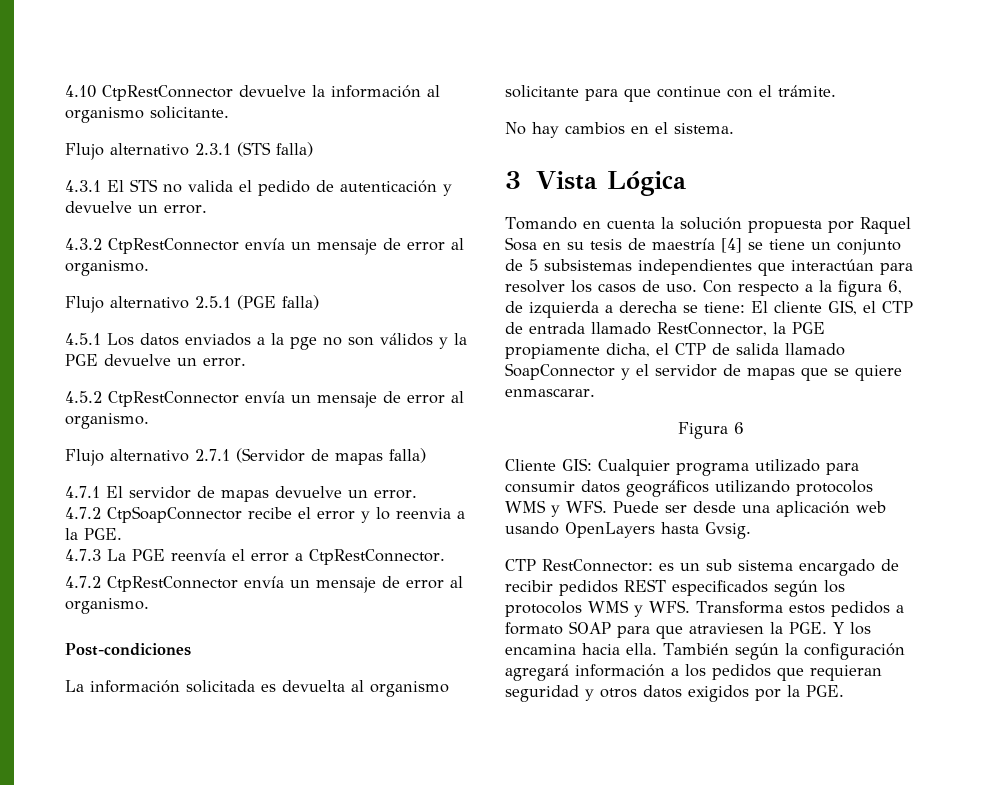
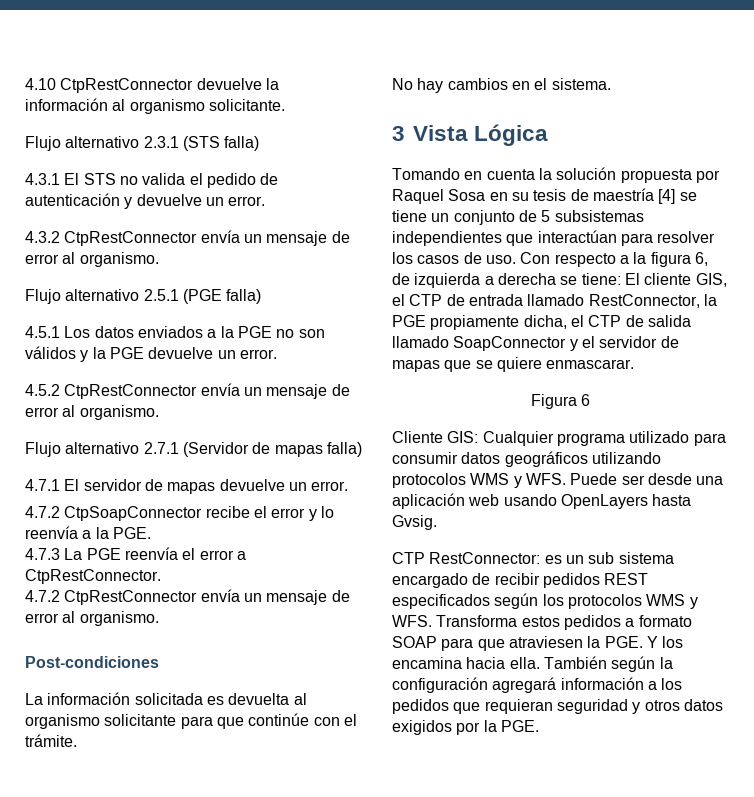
- 4.5.1 Los datos enviados a la pge no son válidos y la PGE devuelve un error.
+ 4.5.1 Los datos enviados a la PGE no son válidos y la PGE devuelve un error.
- 4.7.2 CtpSoapConnector recibe el error y lo reenvia a la PGE.
+ 4.7.2 CtpSoapConnector recibe el error y lo reenvía a la PGE.
- La información solicitada es devuelta al organismo solicitante para que continue con el trámite.
+ La información solicitada es devuelta al organismo solicitante para que continúe con el trámite.

